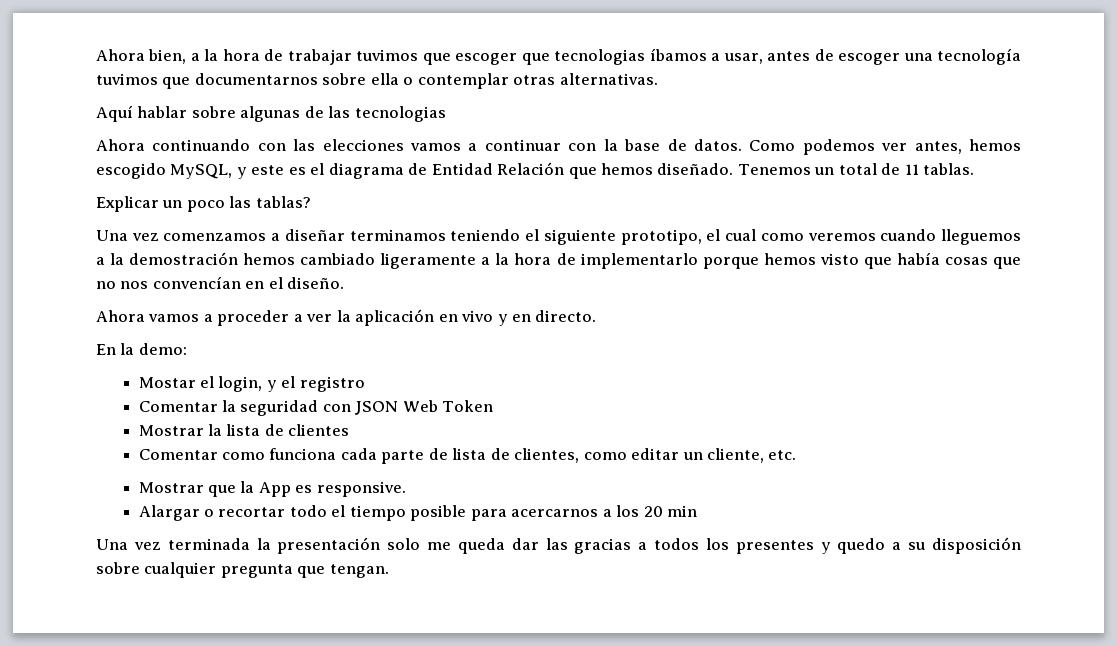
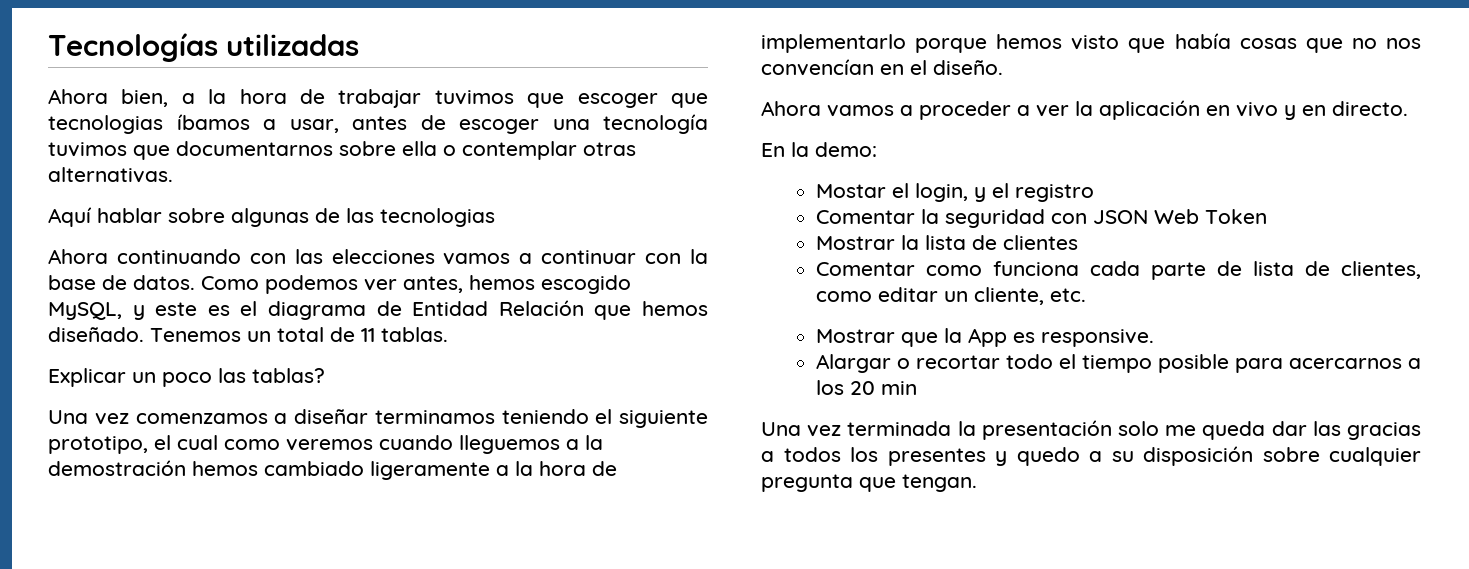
+ Tecnologías utilizadas

